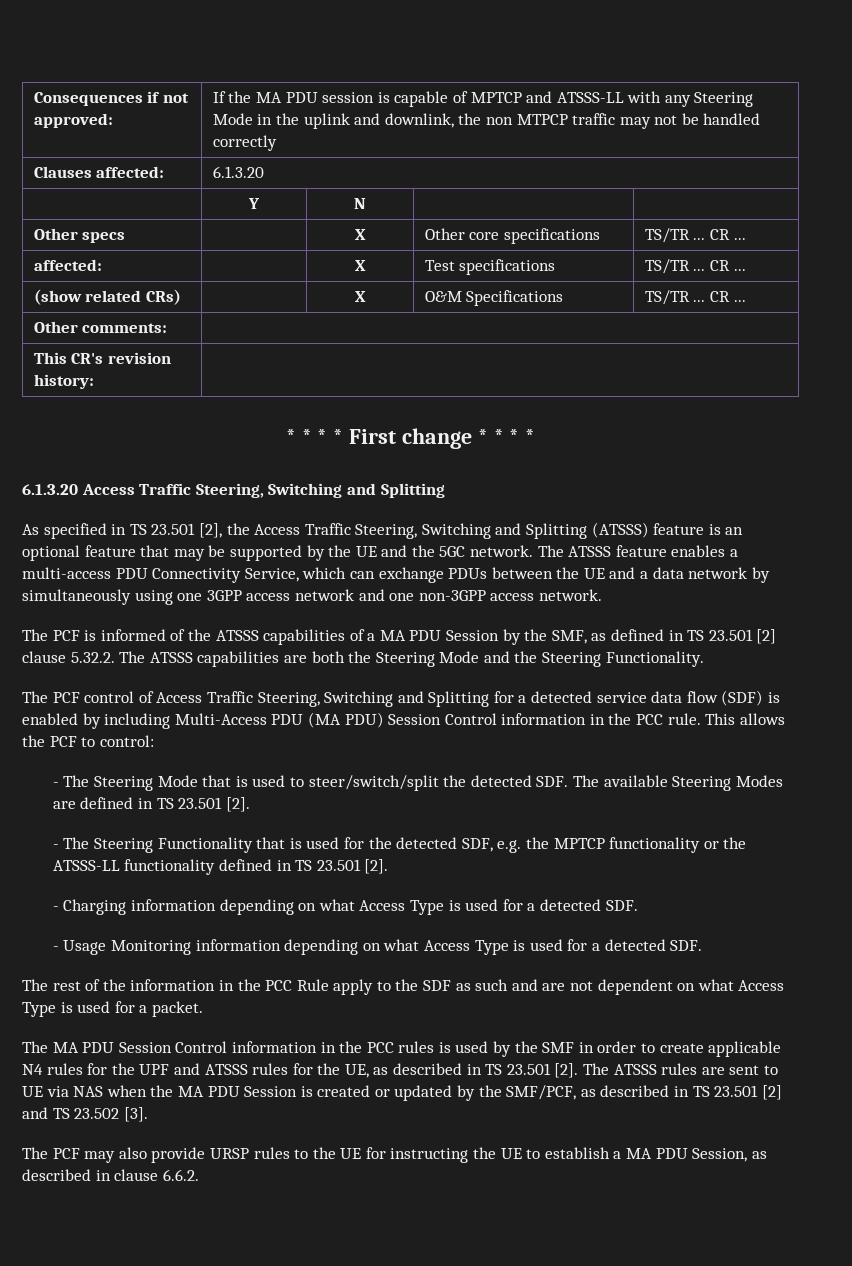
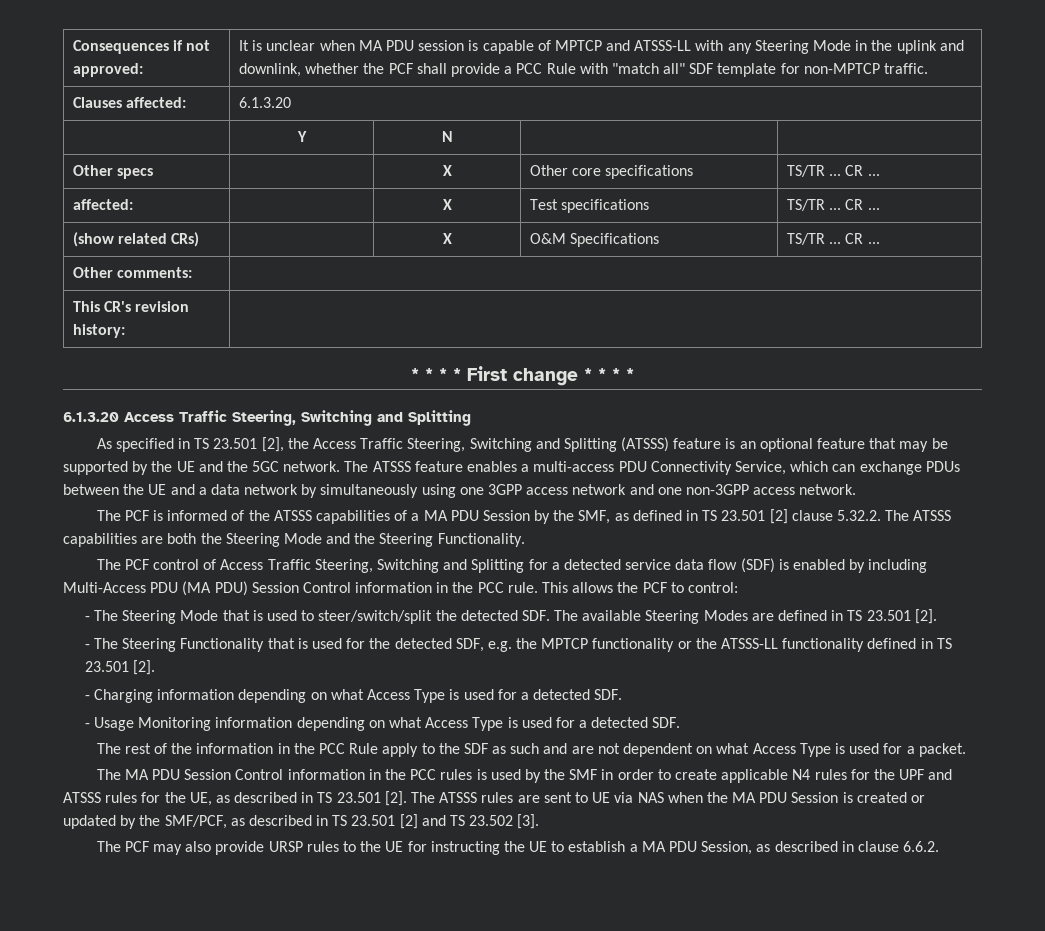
- If the MA PDU session is capable of MPTCP and ATSSS-LL with any Steering Mode in the uplink and downlink, the non MTPCP traffic may not be handled correctly
+ It is unclear when MA PDU session is capable of MPTCP and ATSSS-LL with any Steering Mode in the uplink and downlink, whether the PCF shall provide a PCC Rule with "match all" SDF template for non-MPTCP traffic.

